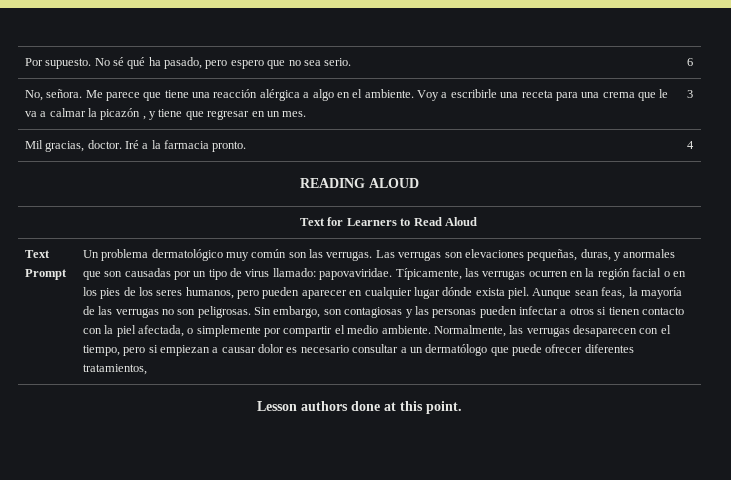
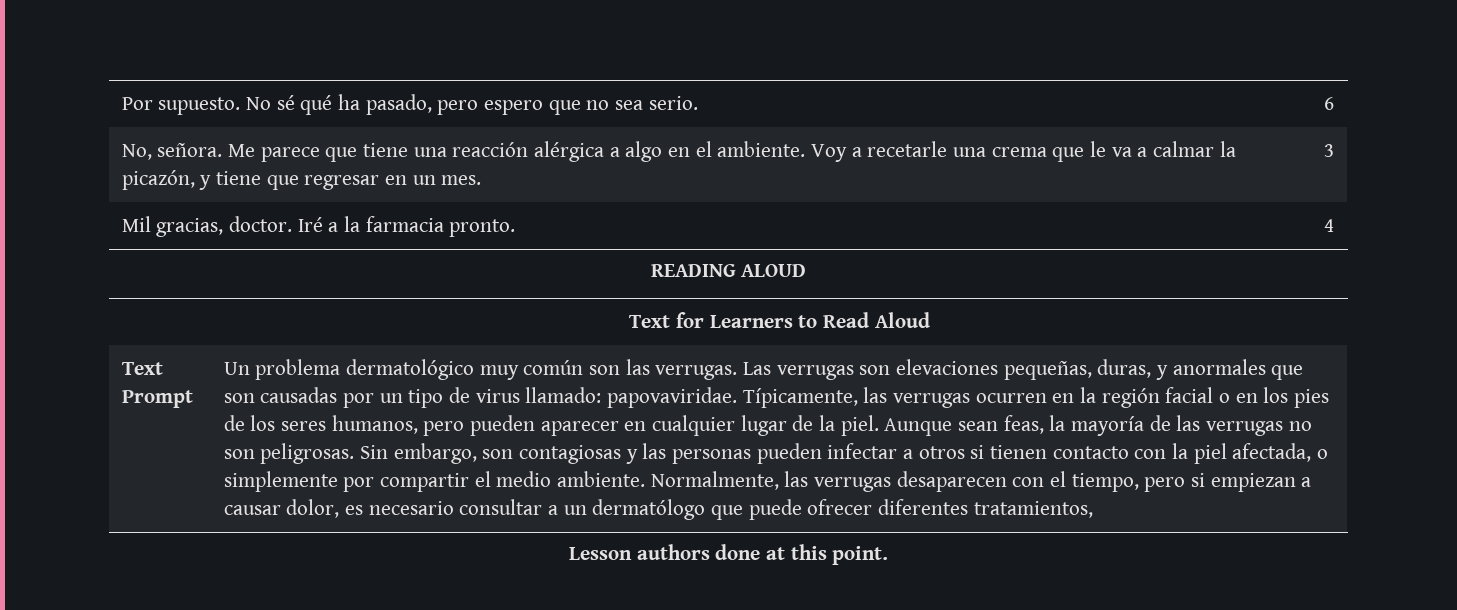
- No, señora. Me parece que tiene una reacción alérgica a algo en el ambiente. Voy a escribirle una receta para una crema que le va a calmar la picazón , y tiene que regresar en un mes. | 3
+ No, señora. Me parece que tiene una reacción alérgica a algo en el ambiente. Voy a recetarle una crema que le va a calmar la picazón, y tiene que regresar en un mes. | 3
- Típicamente, las verrugas ocurren en la región facial o en los pies de los seres humanos, pero pueden aparecer en cualquier lugar dónde exista piel.
+ Típicamente, las verrugas ocurren en la región facial o en los pies de los seres humanos, pero pueden aparecer en cualquier lugar de la piel.
- Normalmente, las verrugas desaparecen con el tiempo, pero si empiezan a causar dolor es necesario consultar a un dermatólogo que puede ofrecer diferentes tratamientos,
+ Normalmente, las verrugas desaparecen con el tiempo, pero si empiezan a causar dolor, es necesario consultar a un dermatólogo que puede ofrecer diferentes tratamientos,

